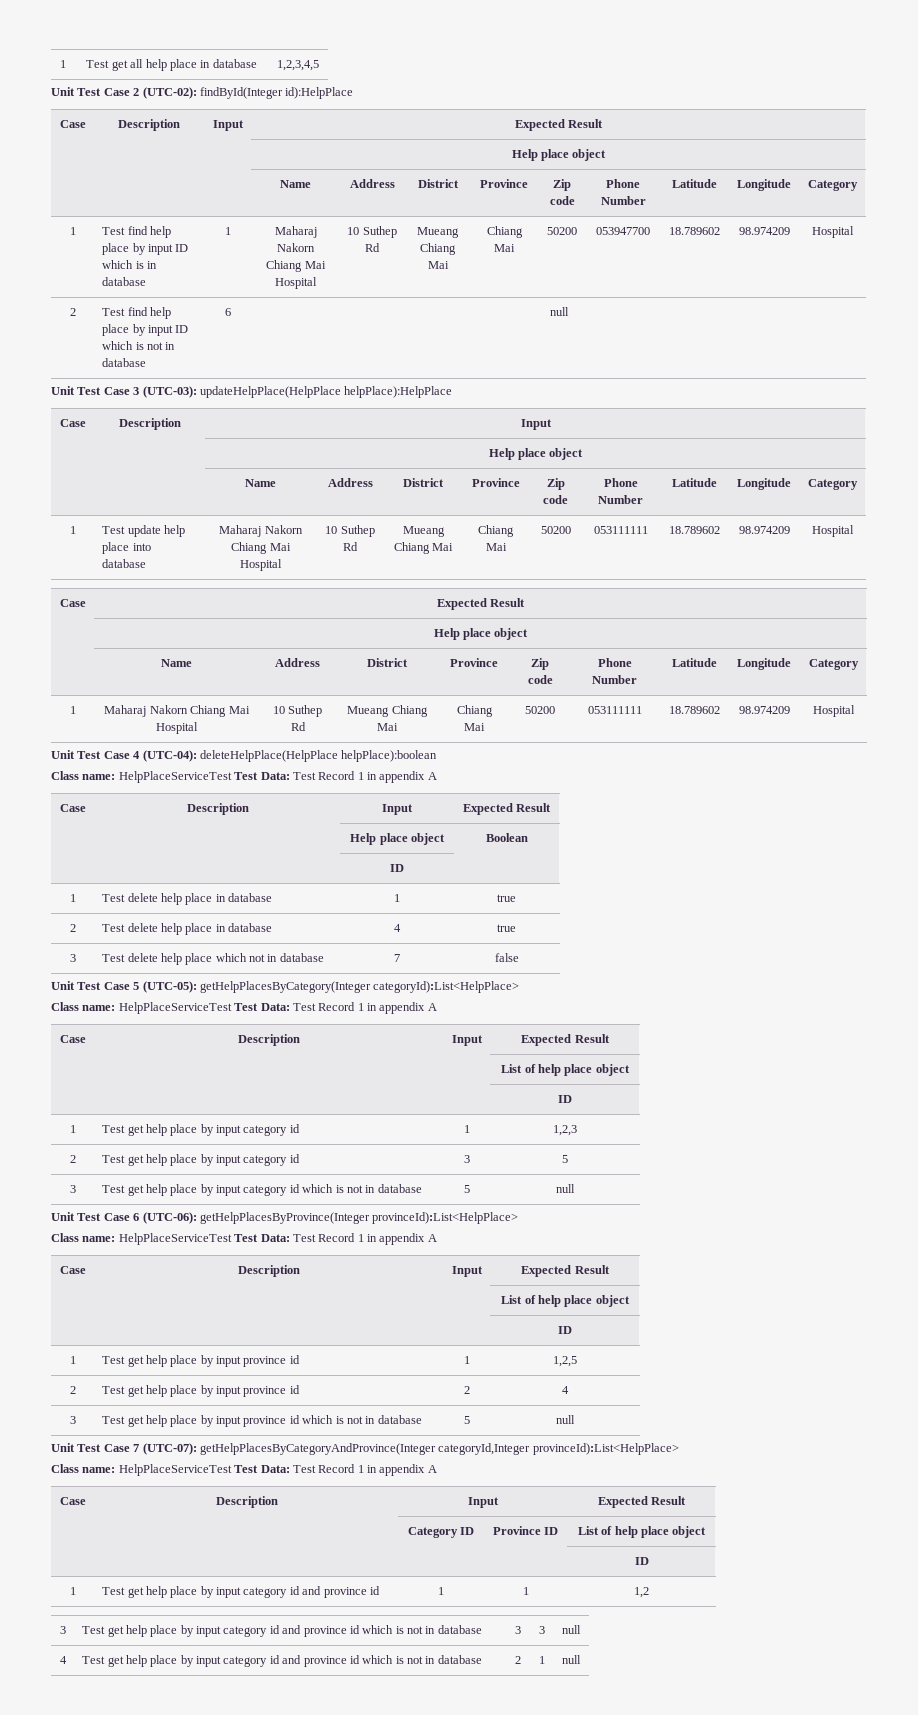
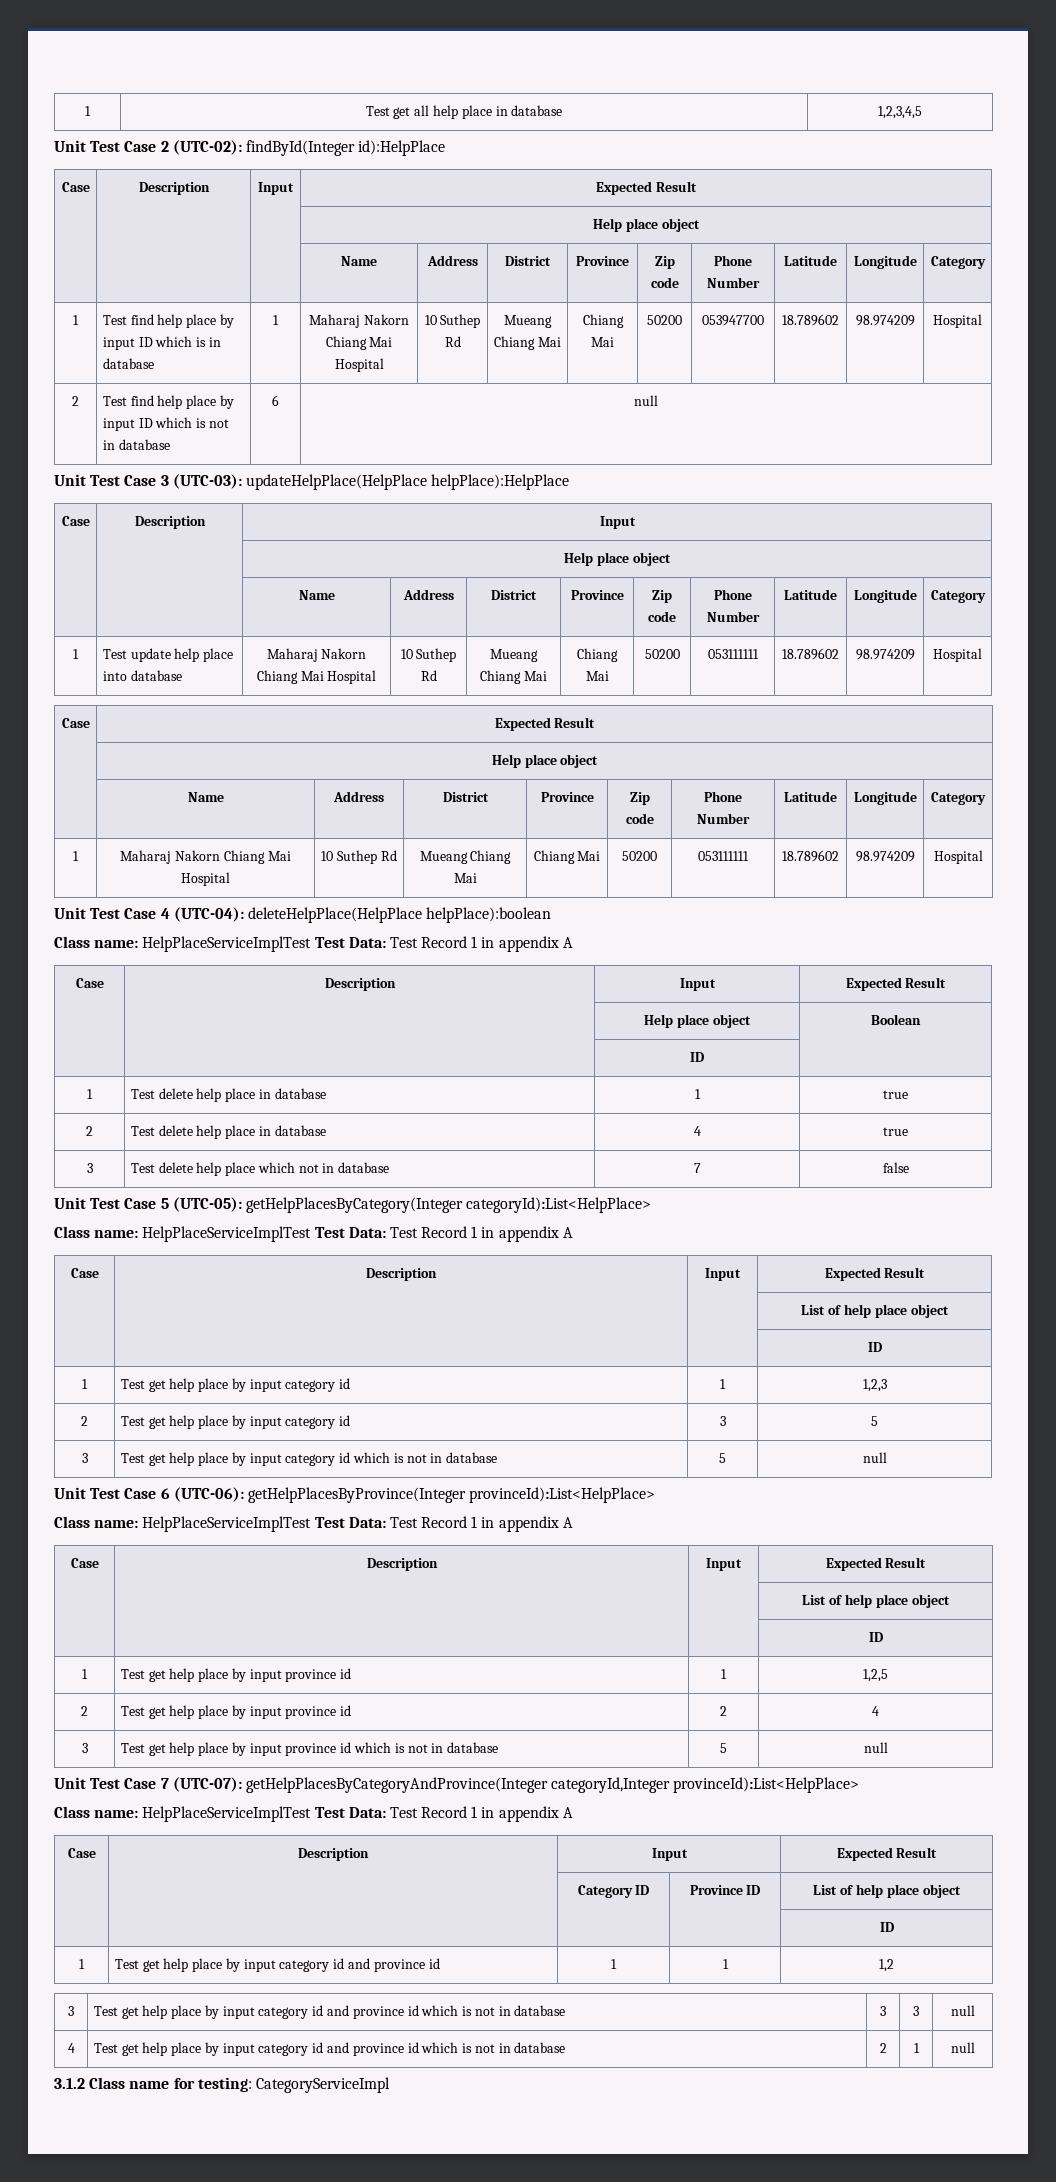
  Unit Test Case 4 (UTC-04): deleteHelpPlace(HelpPlace helpPlace):boolean
- Class name: HelpPlaceServiceTest Test Data: Test Record 1 in appendix A
+ Class name: HelpPlaceServiceImplTest Test Data: Test Record 1 in appendix A
  Unit Test Case 5 (UTC-05): getHelpPlacesByCategory(Integer categoryId):List<HelpPlace>
- Class name: HelpPlaceServiceTest Test Data: Test Record 1 in appendix A
+ Class name: HelpPlaceServiceImplTest Test Data: Test Record 1 in appendix A
  Unit Test Case 6 (UTC-06): getHelpPlacesByProvince(Integer provinceId):List<HelpPlace>
- Class name: HelpPlaceServiceTest Test Data: Test Record 1 in appendix A
+ Class name: HelpPlaceServiceImplTest Test Data: Test Record 1 in appendix A
  Unit Test Case 7 (UTC-07): getHelpPlacesByCategoryAndProvince(Integer categoryId,Integer provinceId):List<HelpPlace>
- Class name: HelpPlaceServiceTest Test Data: Test Record 1 in appendix A
+ Class name: HelpPlaceServiceImplTest Test Data: Test Record 1 in appendix A
+ 3.1.2 Class name for testing: CategoryServiceImpl

